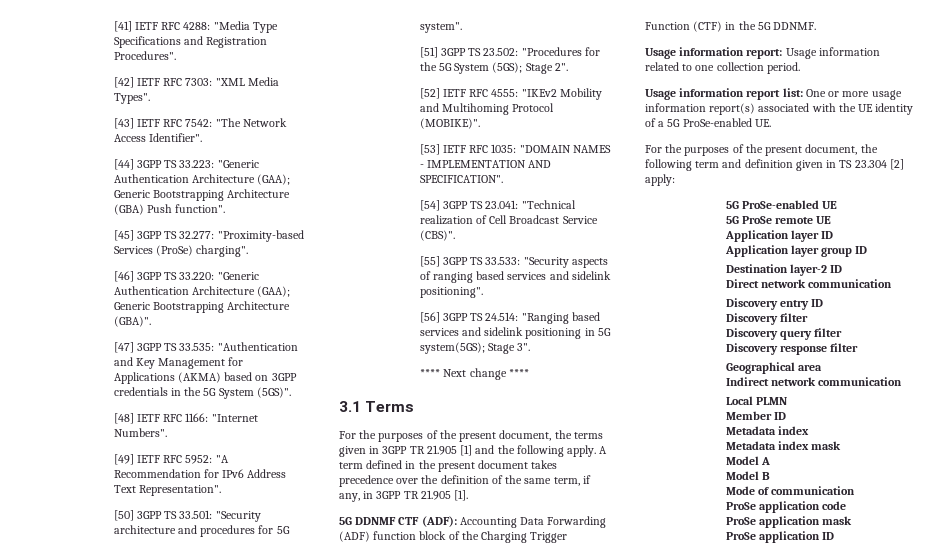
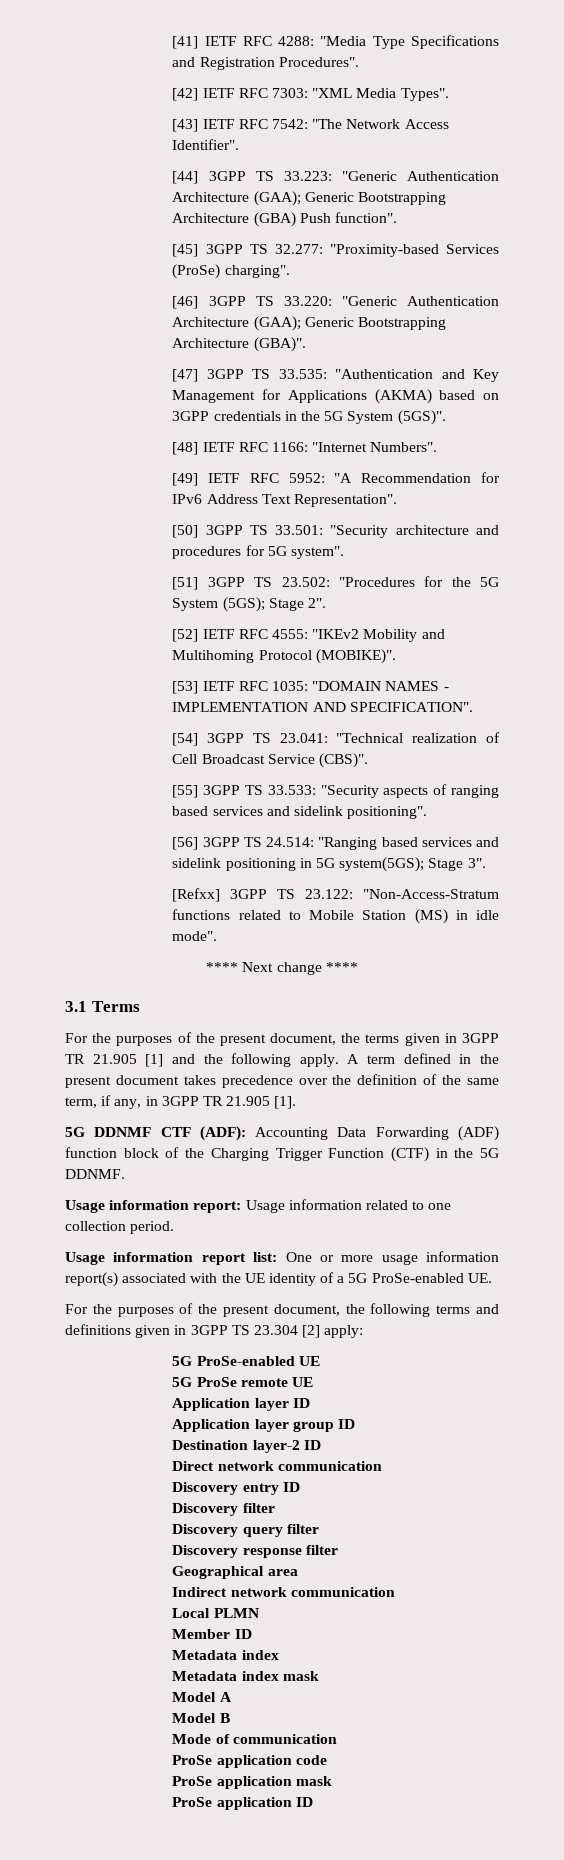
+ [Refxx] 3GPP TS 23.122: "Non-Access-Stratum functions related to Mobile Station (MS) in idle mode".
- For the purposes of the present document, the following term and definition given in TS 23.304 [2] apply:
+ For the purposes of the present document, the following terms and definitions given in 3GPP TS 23.304 [2] apply:

